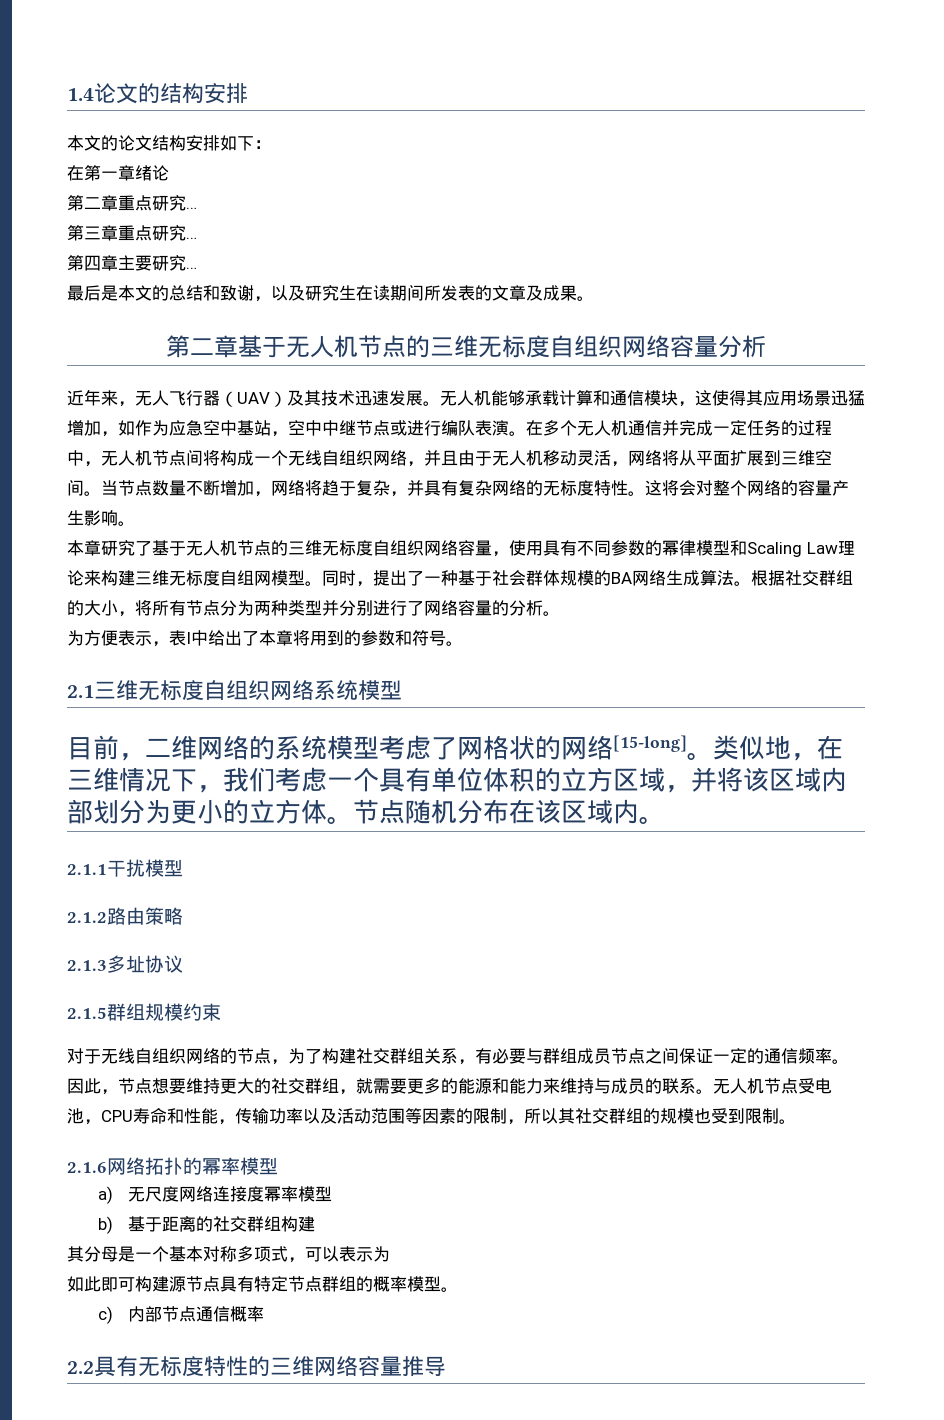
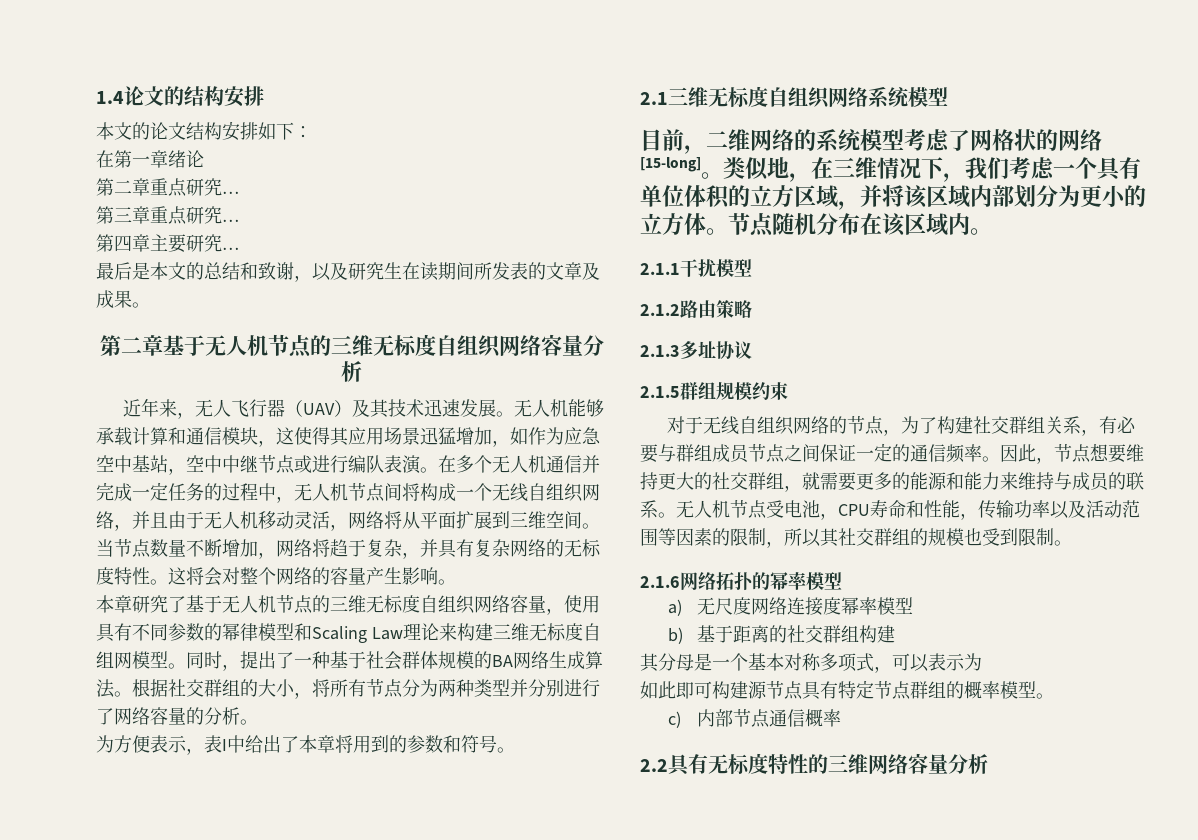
- 2.2具有无标度特性的三维网络容量推导
+ 2.2具有无标度特性的三维网络容量分析

